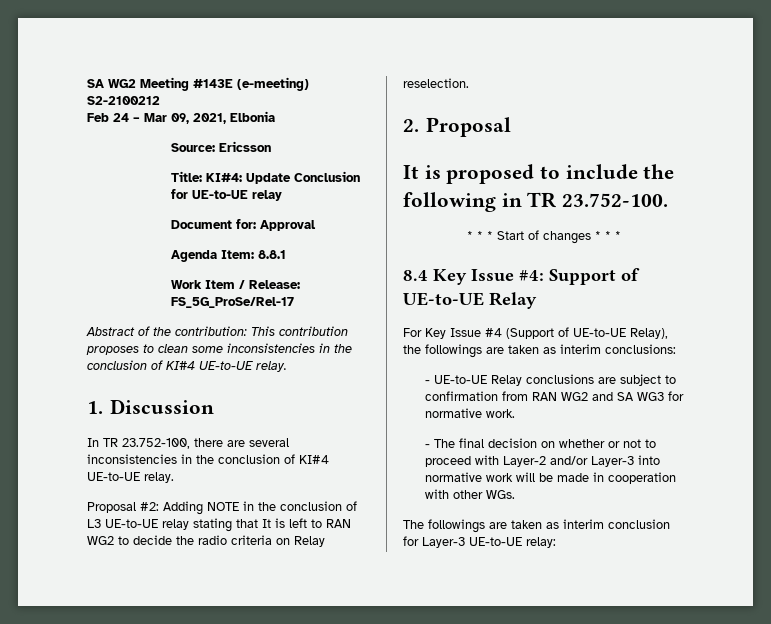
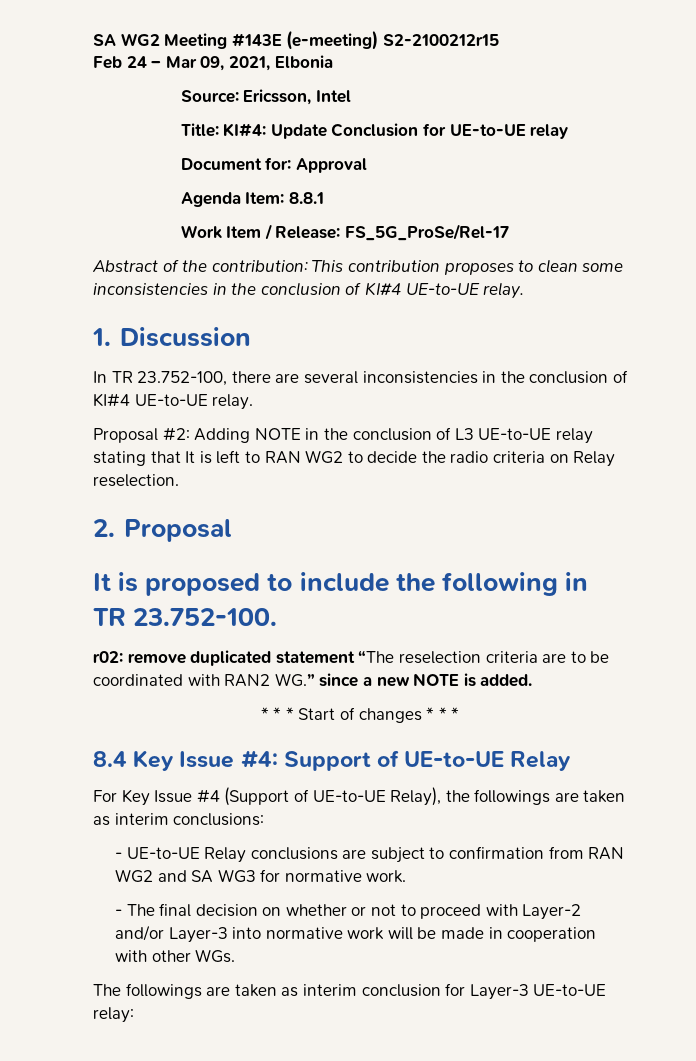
- SA WG2 Meeting #143E (e-meeting) S2-2100212
+ SA WG2 Meeting #143E (e-meeting) S2-2100212r15
- Source: Ericsson
+ Source: Ericsson, Intel
+ r02: remove duplicated statement “The reselection criteria are to be coordinated with RAN2 WG.” since a new NOTE is added.

